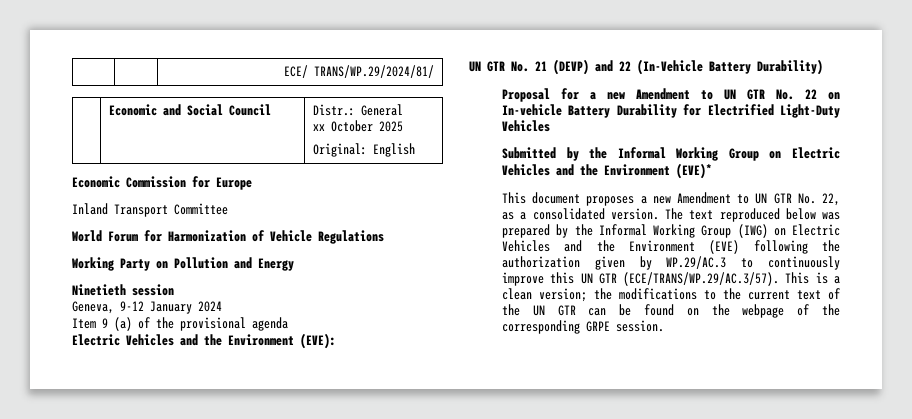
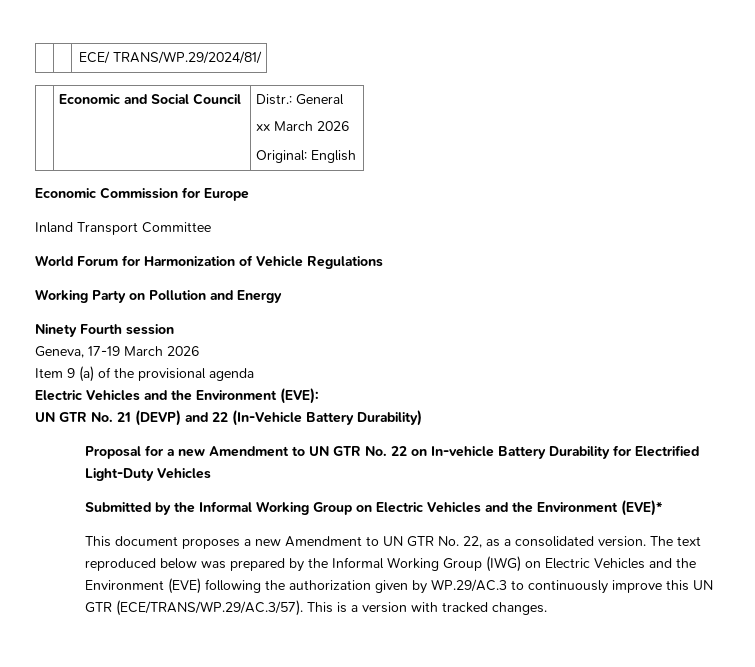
  | Economic and Social Council | Distr.: General
- xx October 2025
+ xx March 2026
- Ninetieth session
+ Ninety Fourth session
- Geneva, 9-12 January 2024
+ Geneva, 17-19 March 2026
- The text reproduced below was prepared by the Informal Working Group (IWG) on Electric Vehicles and the Environment (EVE) following the authorization given by WP.29/AC.3 to continuously improve this UN GTR (ECE/TRANS/WP.29/AC.3/57). This is a clean version; the modifications to the current text of the UN GTR can be found on the webpage of the corresponding GRPE session.
+ The text reproduced below was prepared by the Informal Working Group (IWG) on Electric Vehicles and the Environment (EVE) following the authorization given by WP.29/AC.3 to continuously improve this UN GTR (ECE/TRANS/WP.29/AC.3/57). This is a version with tracked changes.

